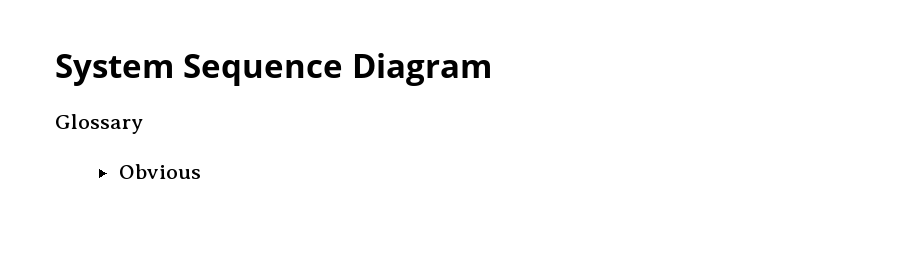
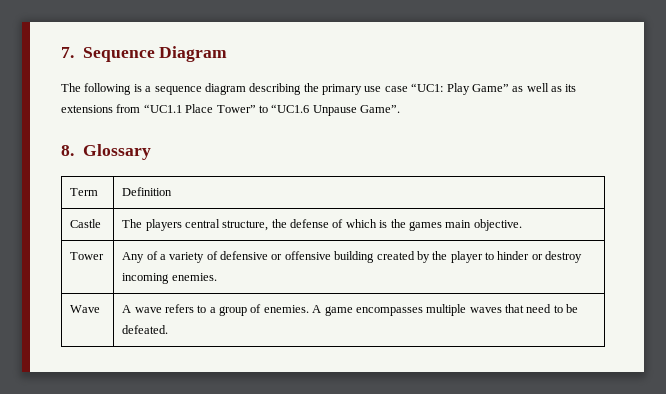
- System Sequence Diagram
+ 7. Sequence Diagram
- Glossary
- Obvious
+ The following is a sequence diagram describing the primary use case “UC1: Play Game” as well as its extensions from “UC1.1 Place Tower” to “UC1.6 Unpause Game”.
+ 8. Glossary
+ Term | Definition
+ Castle | The players central structure, the defense of which is the games main objective.
+ Tower | Any of a variety of defensive or offensive building created by the player to hinder or destroy incoming enemies.
+ Wave | A wave refers to a group of enemies. A game encompasses multiple waves that need to be defeated.

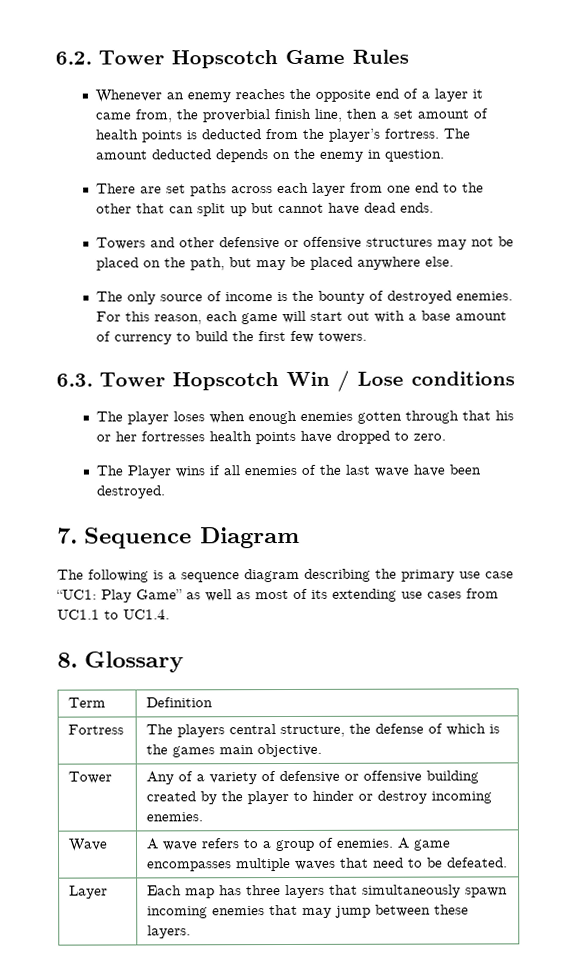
+ 6.2. Tower Hopscotch Game Rules
+ Whenever an enemy reaches the opposite end of a layer it came from, the proverbial finish line, then a set amount of health points is deducted from the player’s fortress. The amount deducted depends on the enemy in question.
+ There are set paths across each layer from one end to the other that can split up but cannot have dead ends.
+ Towers and other defensive or offensive structures may not be placed on the path, but may be placed anywhere else.
+ The only source of income is the bounty of destroyed enemies. For this reason, each game will start out with a base amount of currency to build the first few towers.
+ 6.3. Tower Hopscotch Win / Lose conditions
+ The player loses when enough enemies gotten through that his or her fortresses health points have dropped to zero.
+ The Player wins if all enemies of the last wave have been destroyed.
- The following is a sequence diagram describing the primary use case “UC1: Play Game” as well as its extensions from “UC1.1 Place Tower” to “UC1.6 Unpause Game”.
+ The following is a sequence diagram describing the primary use case “UC1: Play Game” as well as most of its extending use cases from UC1.1 to UC1.4.
- Castle | The players central structure, the defense of which is the games main objective.
+ Fortress | The players central structure, the defense of which is the games main objective.
+ Layer | Each map has three layers that simultaneously spawn incoming enemies that may jump between these layers.

